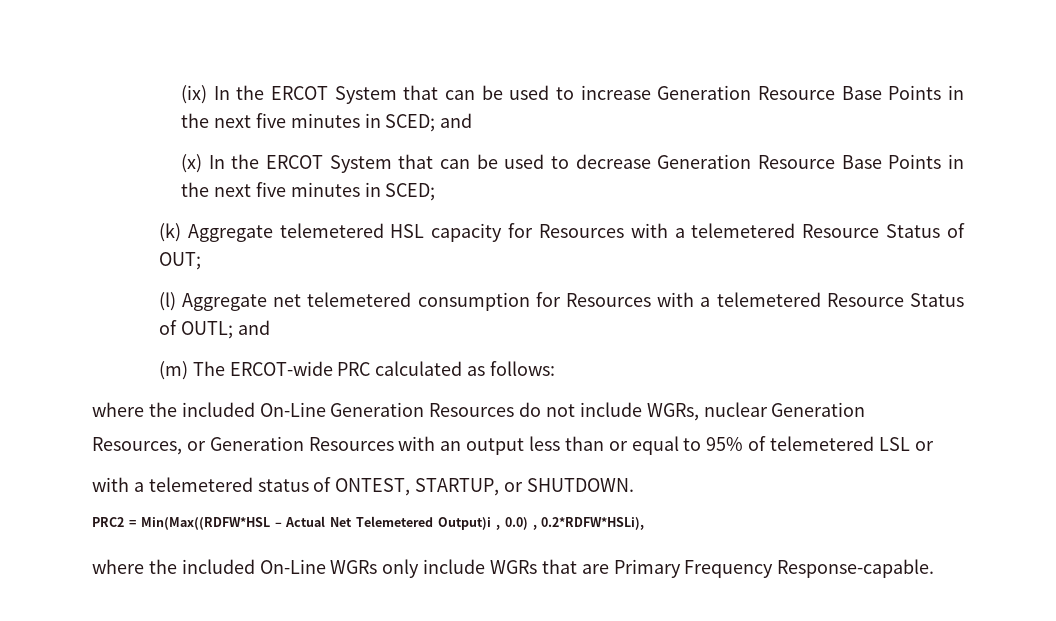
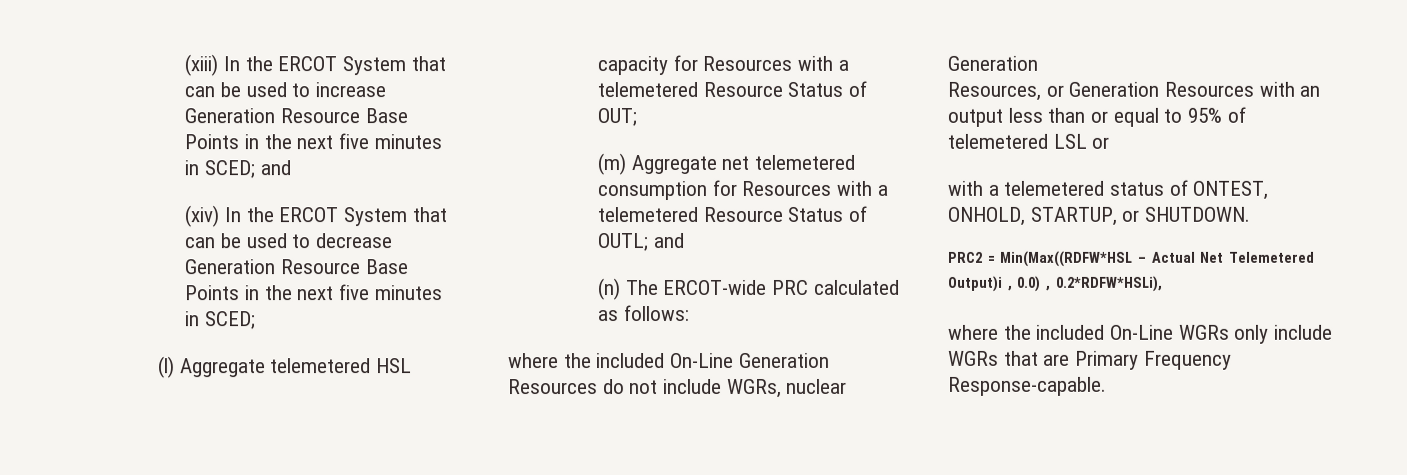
- (ix) In the ERCOT System that can be used to increase Generation Resource Base Points in the next five minutes in SCED; and
+ (xiii) In the ERCOT System that can be used to increase Generation Resource Base Points in the next five minutes in SCED; and
- (x) In the ERCOT System that can be used to decrease Generation Resource Base Points in the next five minutes in SCED;
+ (xiv) In the ERCOT System that can be used to decrease Generation Resource Base Points in the next five minutes in SCED;
- (k) Aggregate telemetered HSL capacity for Resources with a telemetered Resource Status of OUT;
+ (l) Aggregate telemetered HSL capacity for Resources with a telemetered Resource Status of OUT;
- (l) Aggregate net telemetered consumption for Resources with a telemetered Resource Status of OUTL; and
+ (m) Aggregate net telemetered consumption for Resources with a telemetered Resource Status of OUTL; and
- (m) The ERCOT-wide PRC calculated as follows:
+ (n) The ERCOT-wide PRC calculated as follows:
- with a telemetered status of ONTEST, STARTUP, or SHUTDOWN.
+ with a telemetered status of ONTEST, ONHOLD, STARTUP, or SHUTDOWN.

